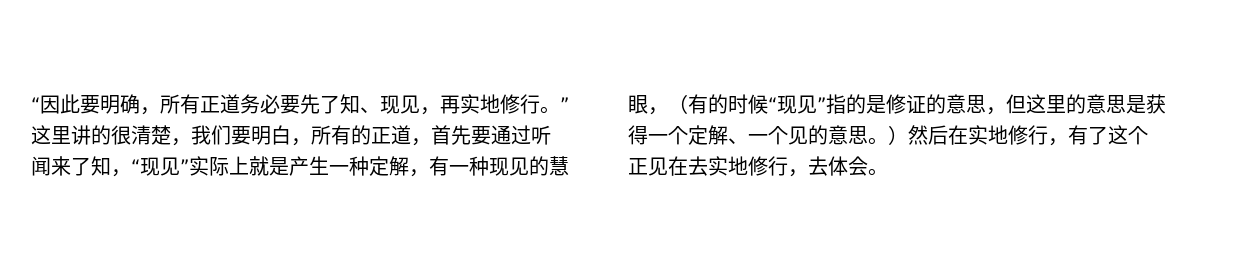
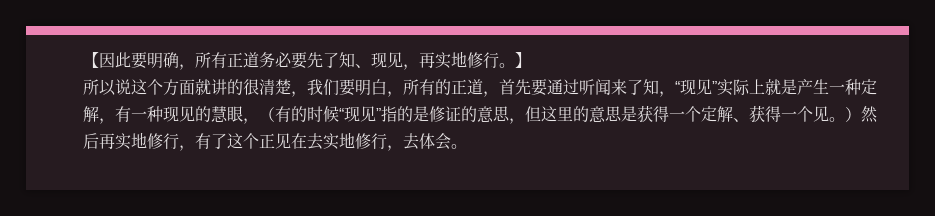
- “因此要明确，所有正道务必要先了知、现见，再实地修行。”这里讲的很清楚，我们要明白，所有的正道，首先要通过听闻来了知，“现见”实际上就是产生一种定解，有一种现见的慧眼，（有的时候“现见”指的是修证的意思，但这里的意思是获得一个定解、一个见的意思。）然后在实地修行，有了这个正见在去实地修行，去体会。
+ 【因此要明确，所有正道务必要先了知、现见，再实地修行。】
+ 所以说这个方面就讲的很清楚，我们要明白，所有的正道，首先要通过听闻来了知，“现见”实际上就是产生一种定解，有一种现见的慧眼，（有的时候“现见”指的是修证的意思，但这里的意思是获得一个定解、获得一个见。）然后再实地修行，有了这个正见在去实地修行，去体会。

